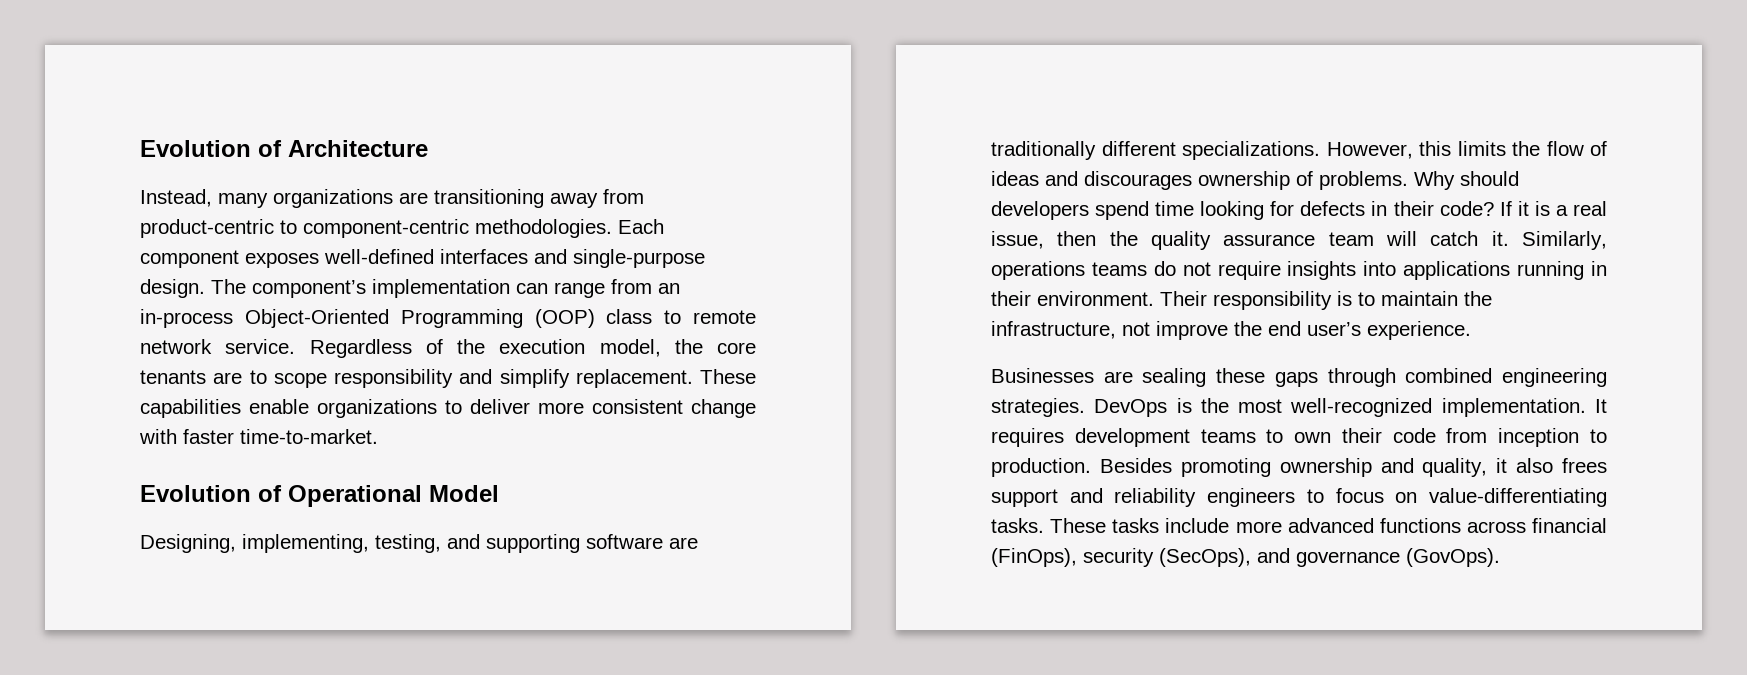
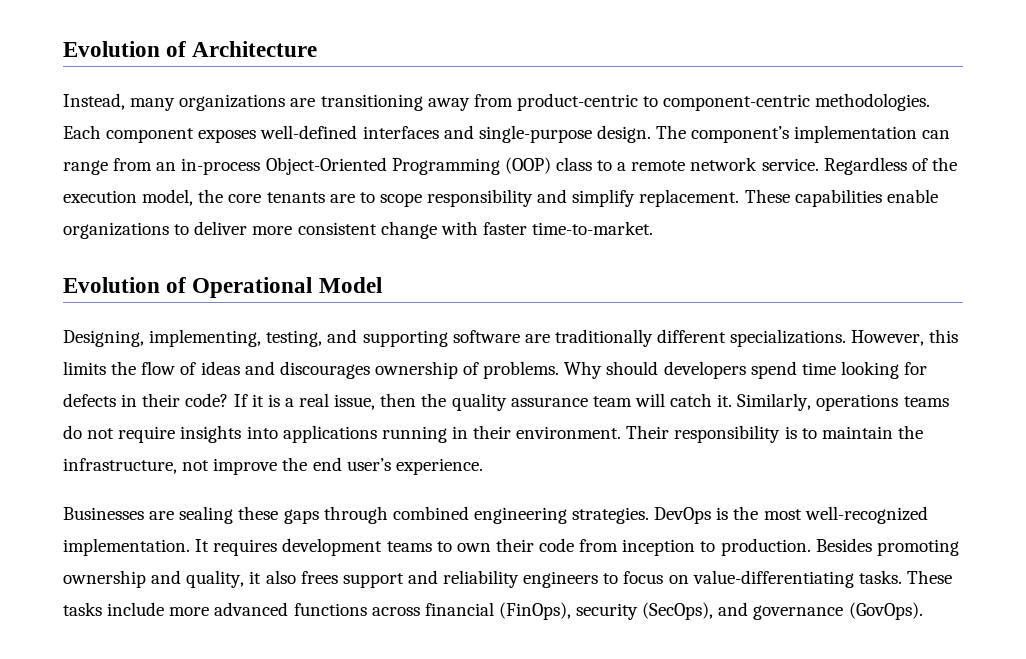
- The component’s implementation can range from an in-process Object-Oriented Programming (OOP) class to remote network service.
+ The component’s implementation can range from an in-process Object-Oriented Programming (OOP) class to a remote network service.

